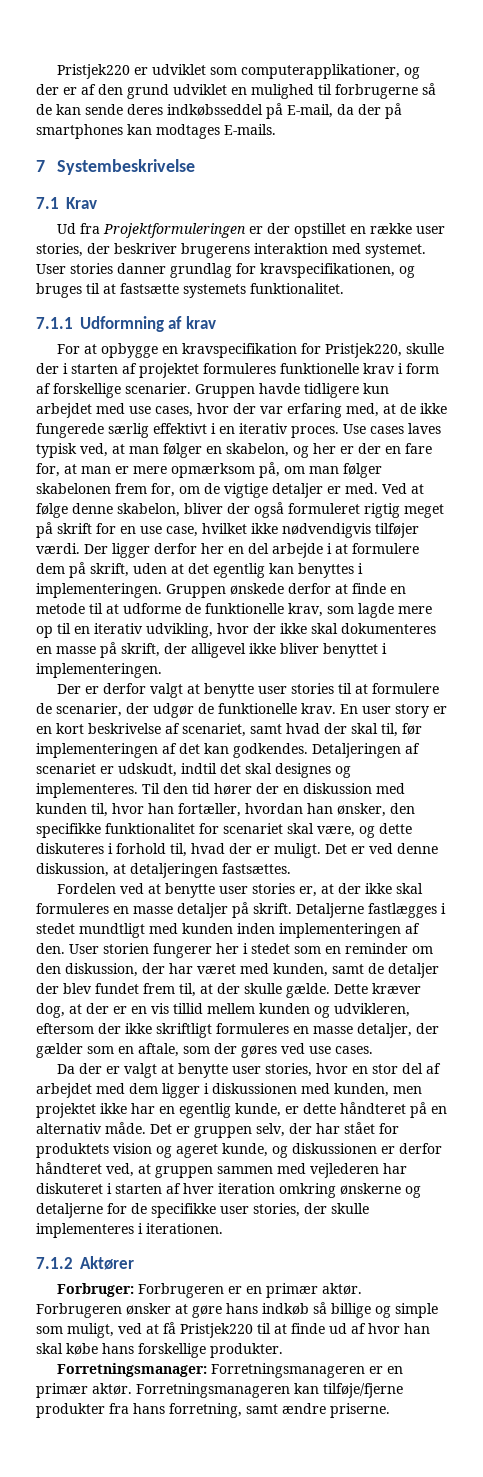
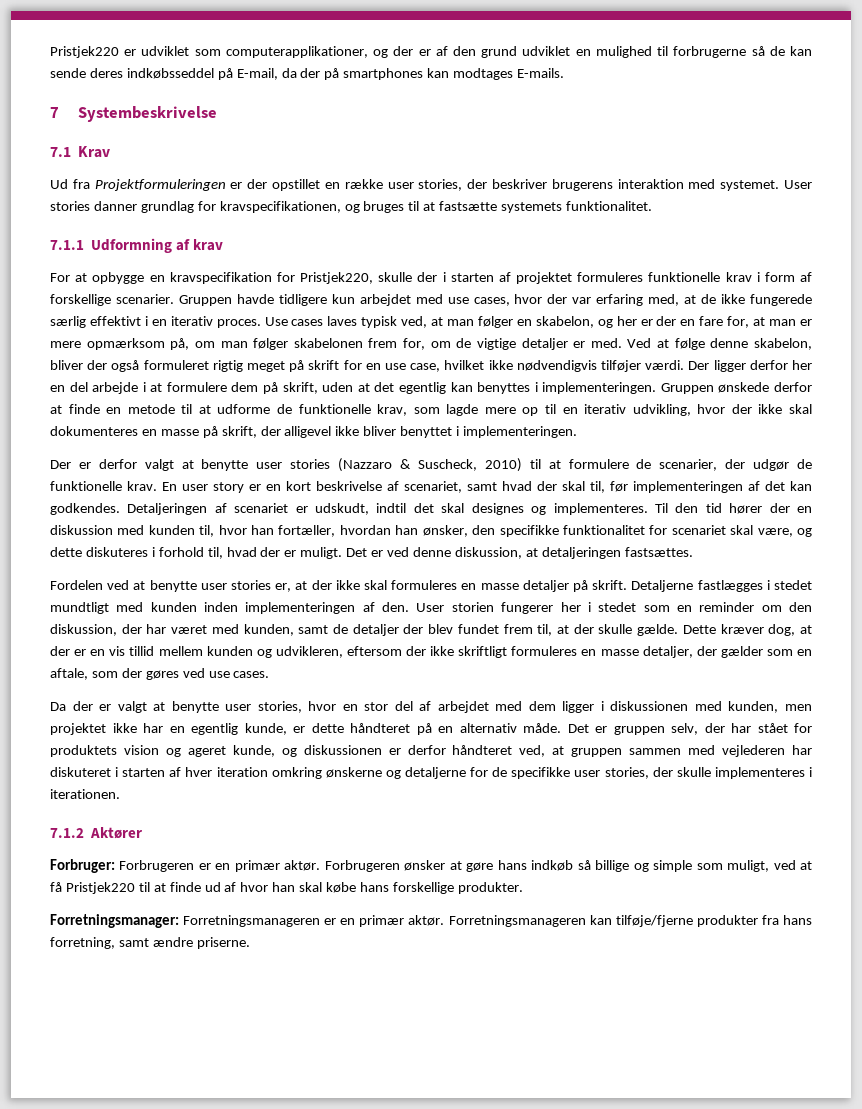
- Der er derfor valgt at benytte user stories til at formulere de scenarier, der udgør de funktionelle krav.
+ Der er derfor valgt at benytte user stories (Nazzaro & Suscheck, 2010) til at formulere de scenarier, der udgør de funktionelle krav.

